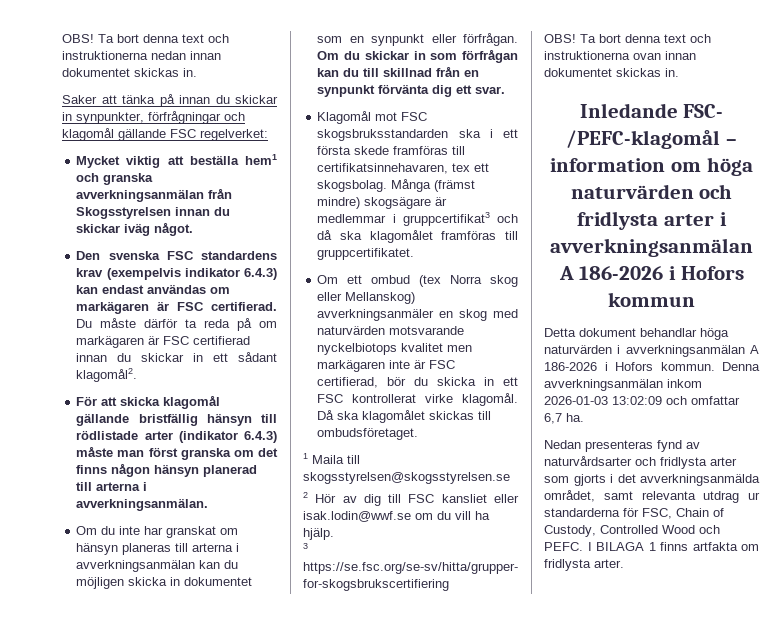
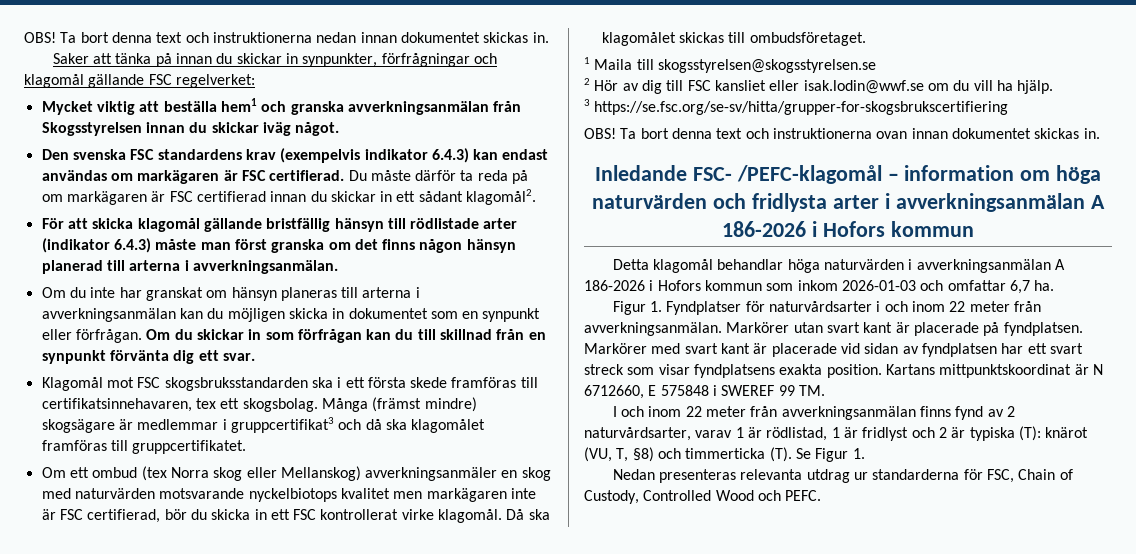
- Detta dokument behandlar höga naturvärden i avverkningsanmälan A 186-2026 i Hofors kommun. Denna avverkningsanmälan inkom 2026-01-03 13:02:09 och omfattar 6,7 ha.
+ Detta klagomål behandlar höga naturvärden i avverkningsanmälan A 186-2026 i Hofors kommun som inkom 2026-01-03 och omfattar 6,7 ha.
- Nedan presenteras fynd av naturvårdsarter och fridlysta arter som gjorts i det avverkningsanmälda området, samt relevanta utdrag ur standarderna för FSC, Chain of Custody, Controlled Wood och PEFC. I BILAGA 1 finns artfakta om fridlysta arter.
+ Figur 1. Fyndplatser för naturvårdsarter i och inom 22 meter från avverkningsanmälan. Markörer utan svart kant är placerade på fyndplatsen. Markörer med svart kant är placerade vid sidan av fyndplatsen har ett svart streck som visar fyndplatsens exakta position. Kartans mittpunktskoordinat är N 6712660, E 575848 i SWEREF 99 TM.
+ I och inom 22 meter från avverkningsanmälan finns fynd av 2 naturvårdsarter, varav 1 är rödlistad, 1 är fridlyst och 2 är typiska (T): knärot (VU, T, §8) och timmerticka (T). Se Figur 1.
+ Nedan presenteras relevanta utdrag ur standarderna för FSC, Chain of Custody, Controlled Wood och PEFC.

